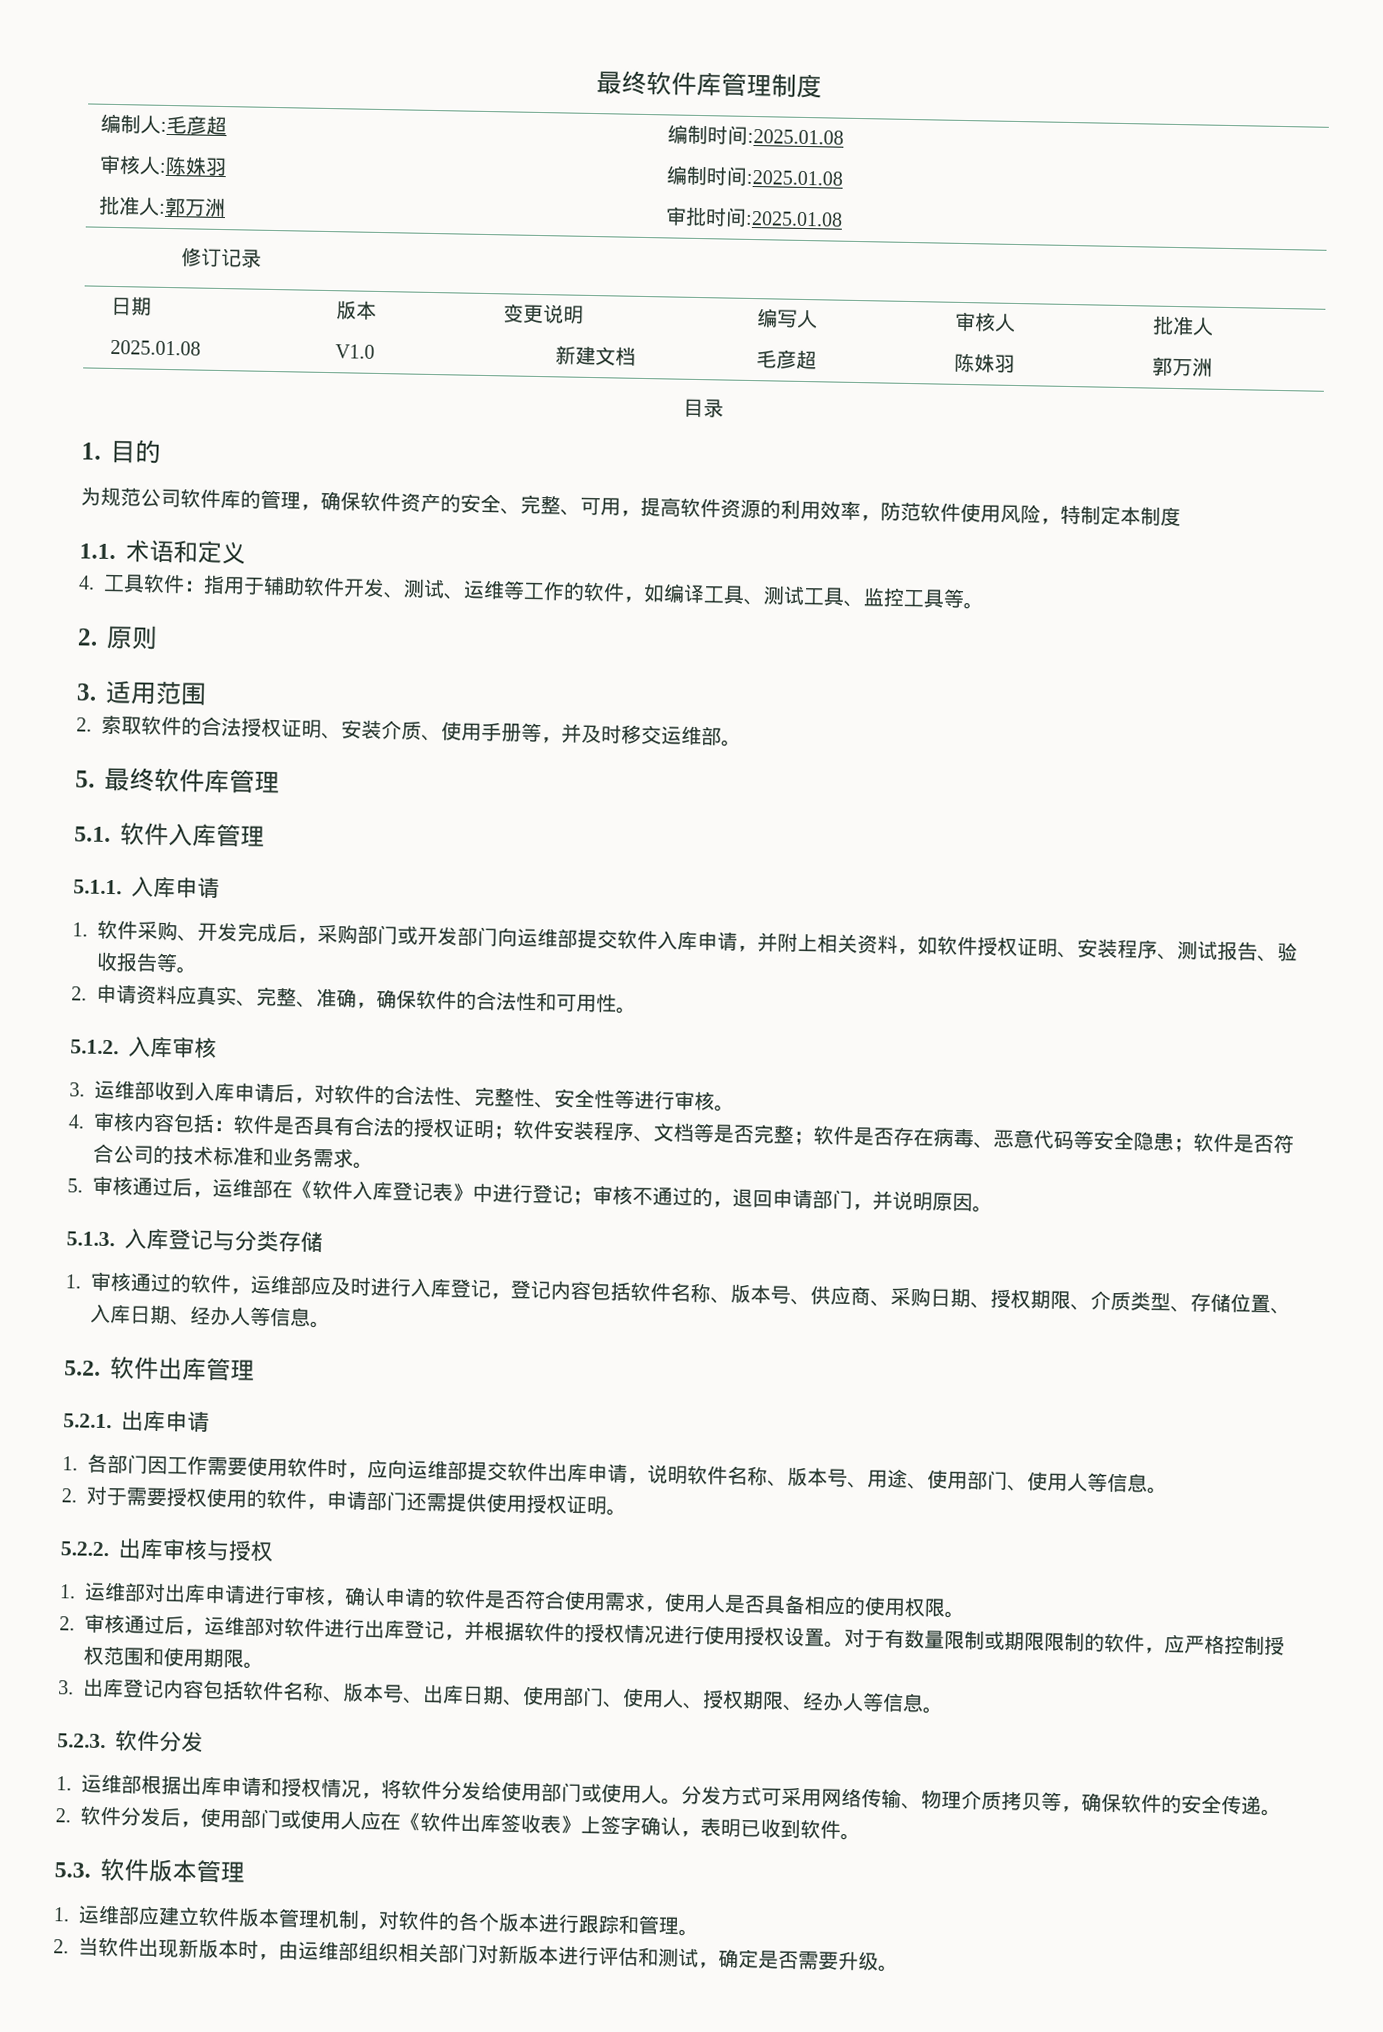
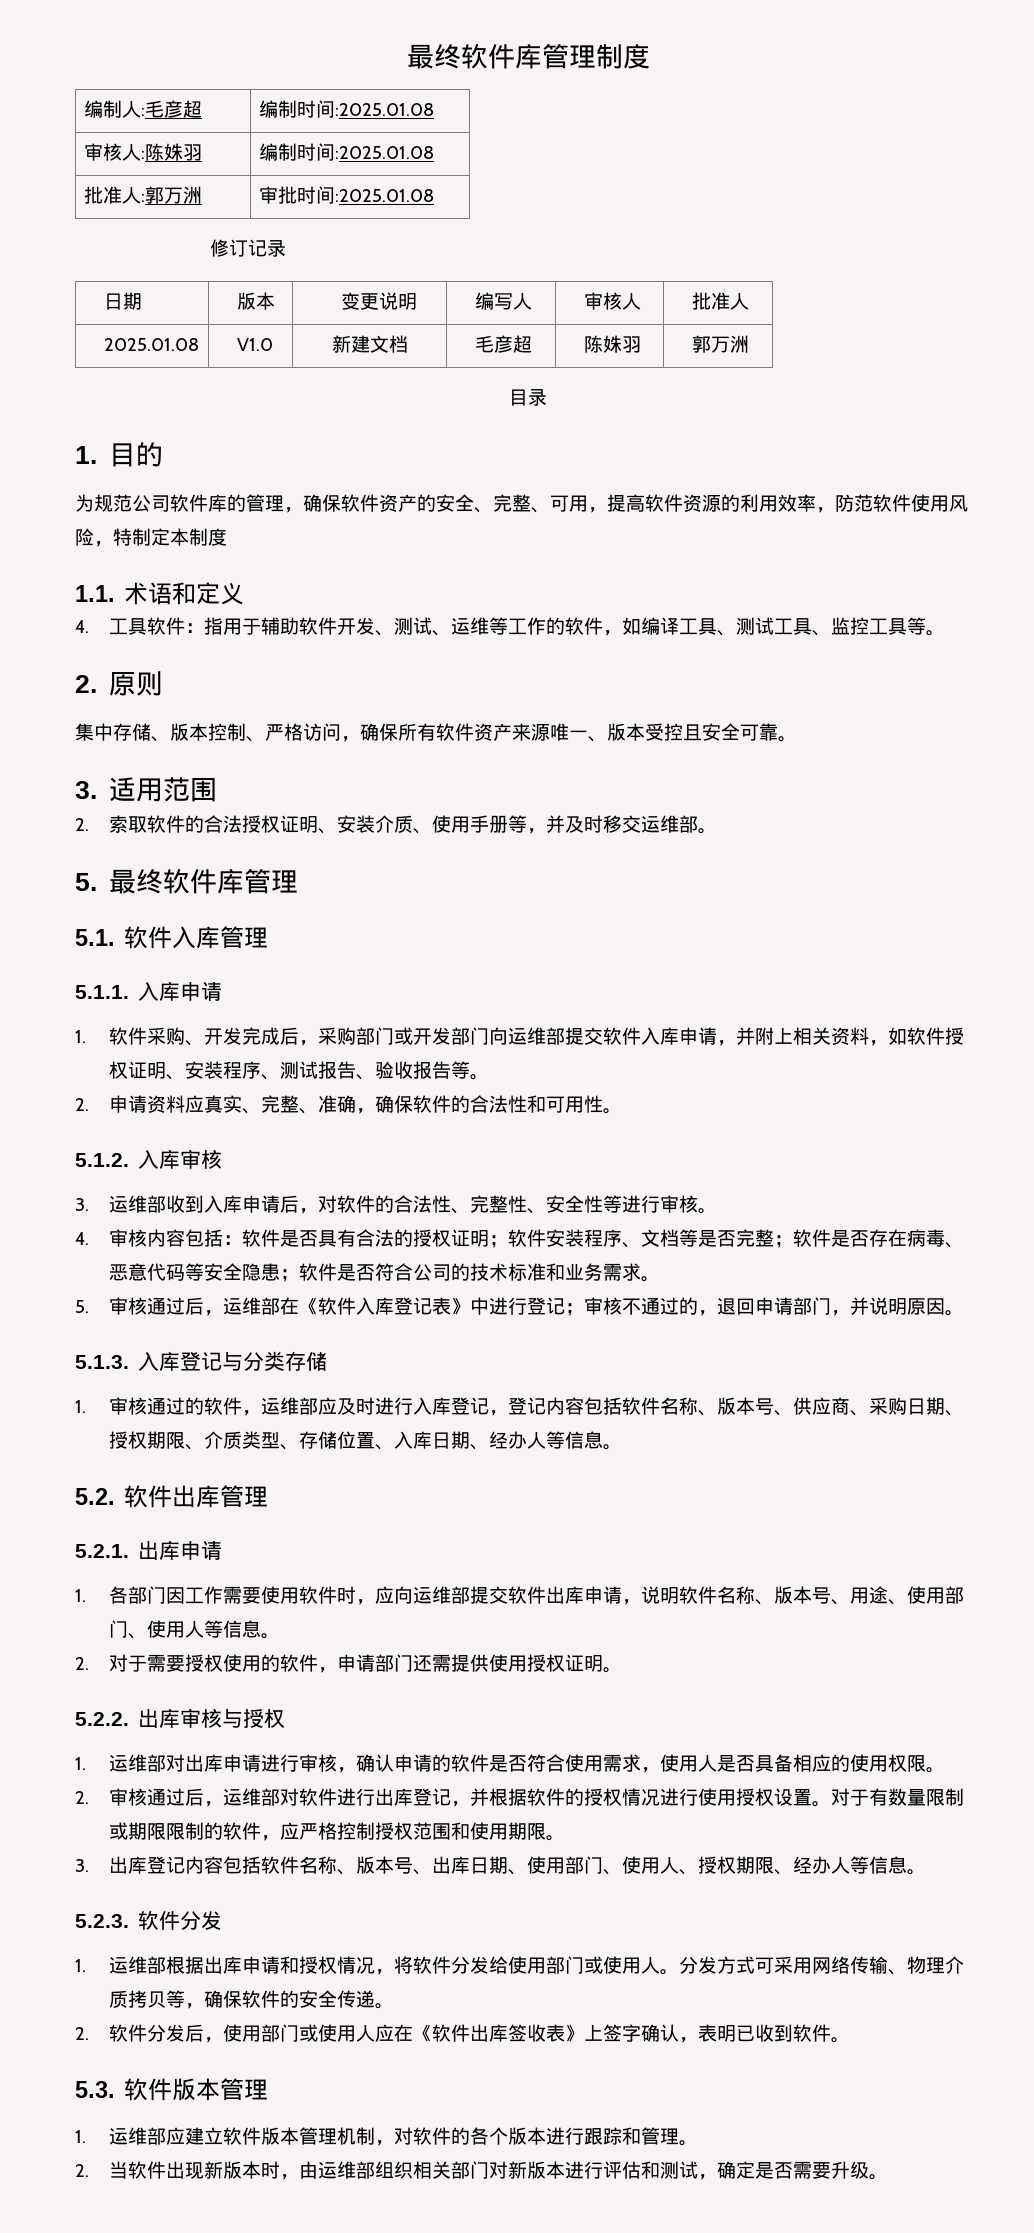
+ 集中存储、版本控制、严格访问，确保所有软件资产来源唯一、版本受控且安全可靠。

